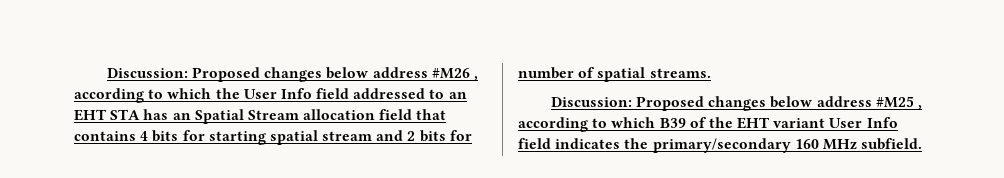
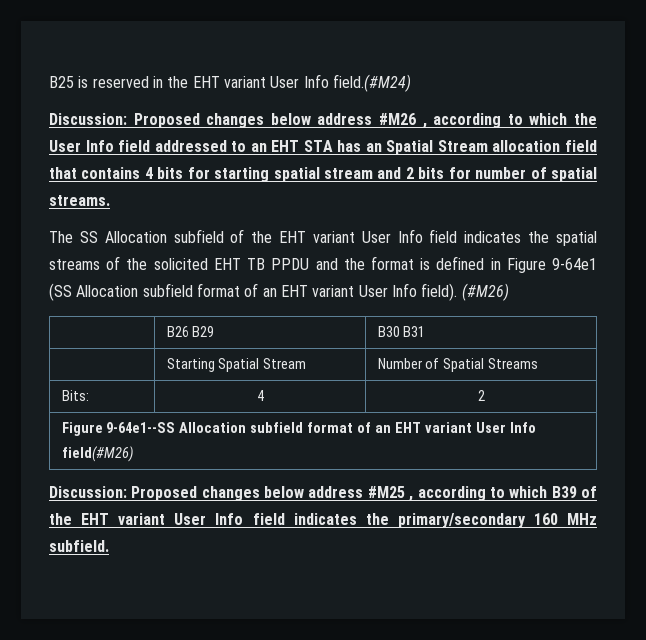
+ B25 is reserved in the EHT variant User Info field.(#M24)
+ The SS Allocation subfield of the EHT variant User Info field indicates the spatial streams of the solicited EHT TB PPDU and the format is defined in Figure 9-64e1 (SS Allocation subfield format of an EHT variant User Info field). (#M26)
+ | B26 B29 | B30 B31
+ | Starting Spatial Stream | Number of Spatial Streams
+ Bits: | 4 | 2
+ Figure 9-64e1--SS Allocation subfield format of an EHT variant User Info field(#M26)

